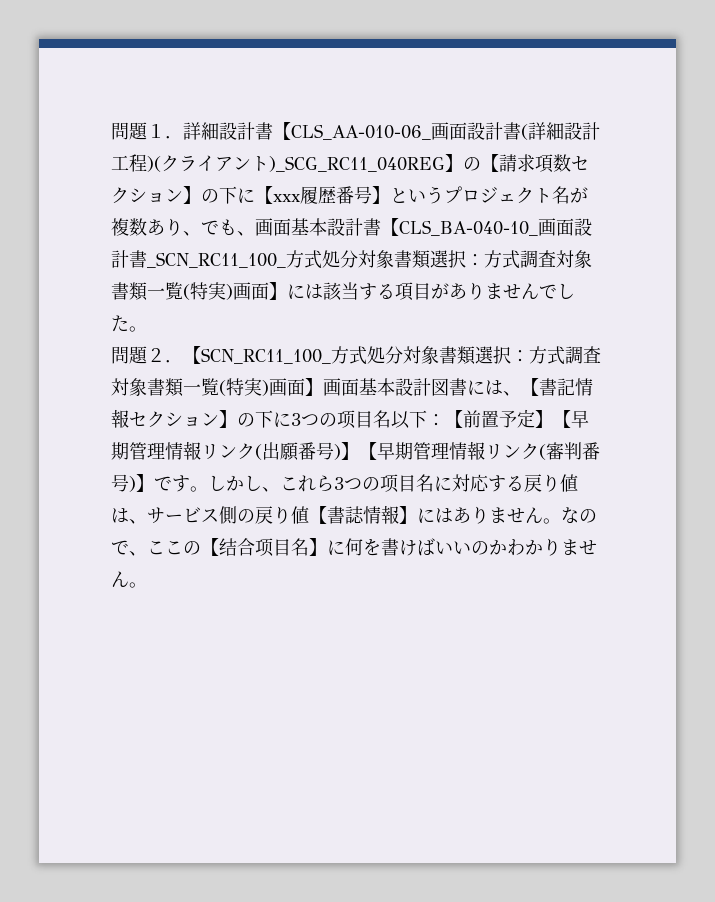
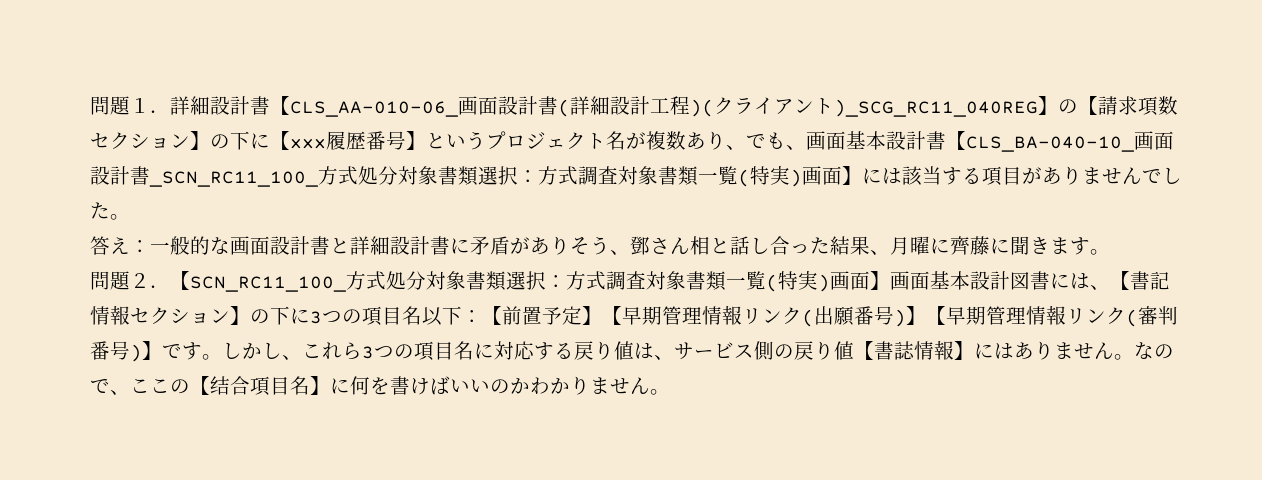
+ 答え：一般的な画面設計書と詳細設計書に矛盾がありそう、鄧さん相と話し合った結果、月曜に齊藤に聞きます。
- 問題２．【SCN_RC11_100_方式処分対象書類選択：方式調査対象書類一覧(特実)画面】画面基本設計図書には、【書記情報セクション】の下に3つの项目名以下：【前置予定】【早期管理情報リンク(出願番号)】【早期管理情報リンク(審判番号)】です。
+ 問題２．【SCN_RC11_100_方式処分対象書類選択：方式調査対象書類一覧(特実)画面】画面基本設計図書には、【書記情報セクション】の下に3つの項目名以下：【前置予定】【早期管理情報リンク(出願番号)】【早期管理情報リンク(審判番号)】です。
- しかし、これら3つの项目名に対応する戻り値は、サービス側の戻り値【書誌情報】にはありません。
+ しかし、これら3つの項目名に対応する戻り値は、サービス側の戻り値【書誌情報】にはありません。
- なので、ここの【结合项目名】に何を書けばいいのかわかりません。
+ なので、ここの【结合項目名】に何を書けばいいのかわかりません。

